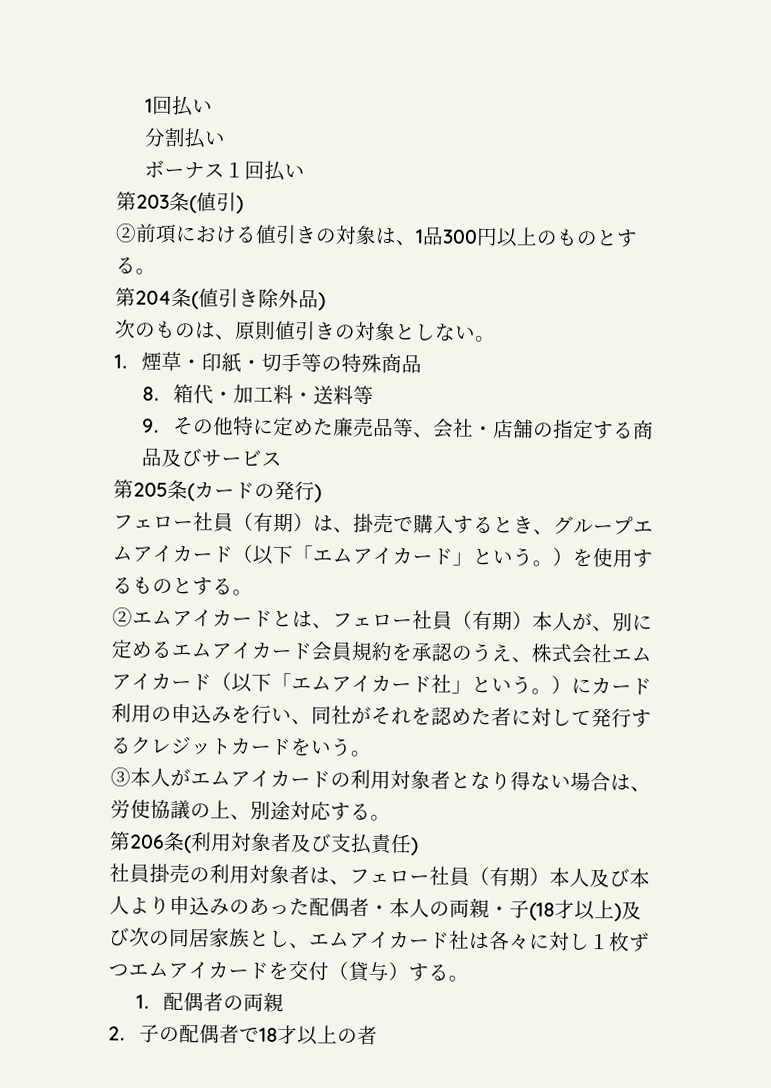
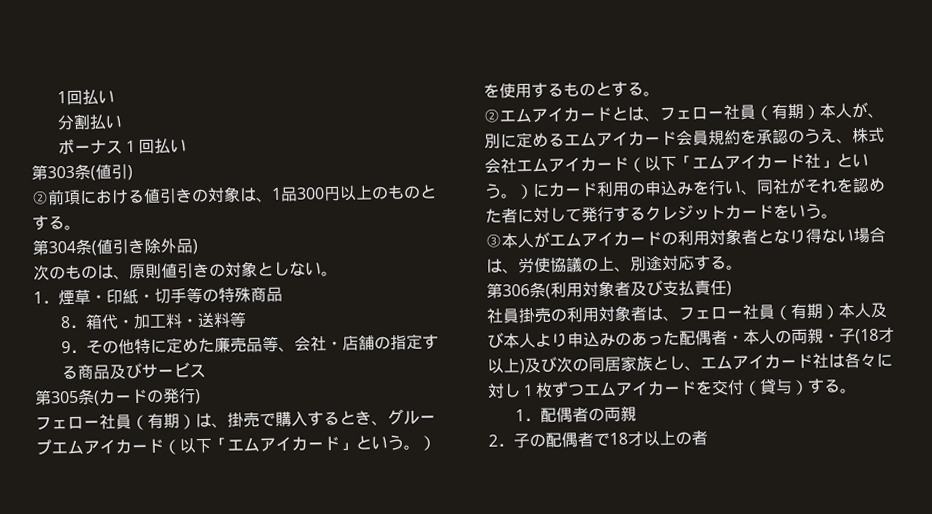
- 第203条(値引)
+ 第303条(値引)
- 第204条(値引き除外品)
+ 第304条(値引き除外品)
- 第205条(カードの発行)
+ 第305条(カードの発行)
- 第206条(利用対象者及び支払責任)
+ 第306条(利用対象者及び支払責任)

